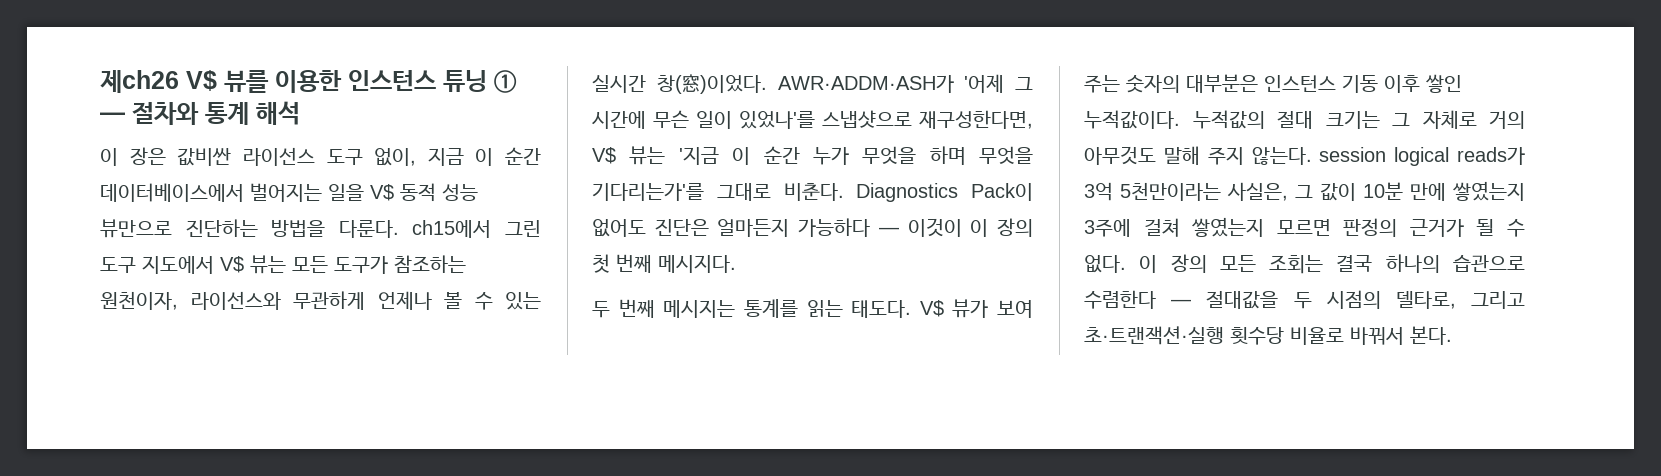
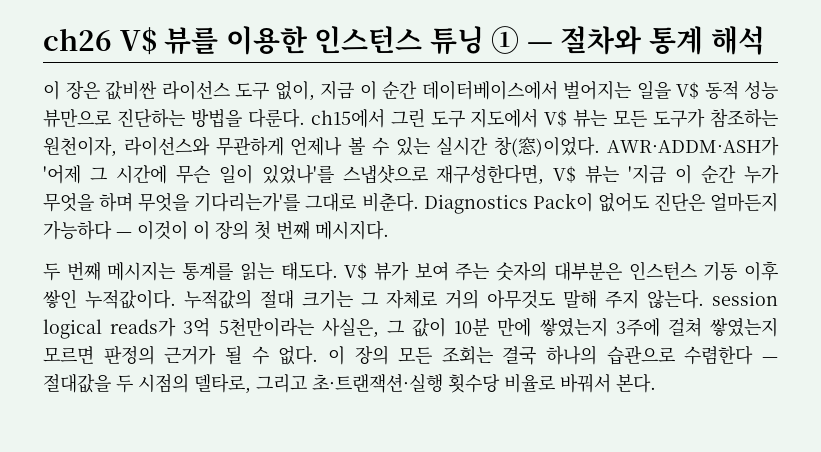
- 제ch26 V$ 뷰를 이용한 인스턴스 튜닝 ① — 절차와 통계 해석
+ ch26 V$ 뷰를 이용한 인스턴스 튜닝 ① — 절차와 통계 해석

